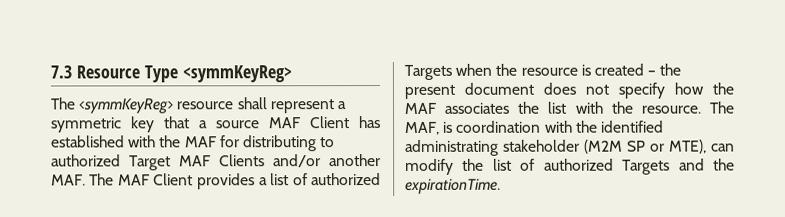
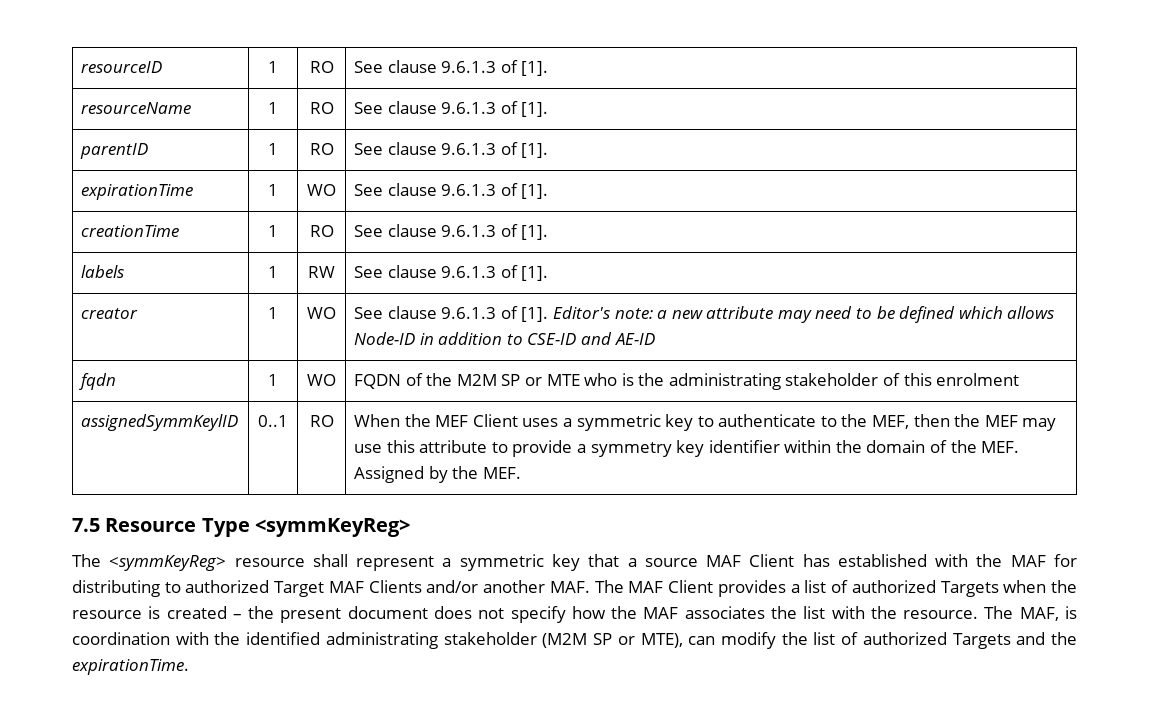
- 7.3 Resource Type <symmKeyReg>
+ resourceID | 1 | RO | See clause 9.6.1.3 of [1].
+ resourceName | 1 | RO | See clause 9.6.1.3 of [1].
+ parentID | 1 | RO | See clause 9.6.1.3 of [1].
+ expirationTime | 1 | WO | See clause 9.6.1.3 of [1].
+ creationTime | 1 | RO | See clause 9.6.1.3 of [1].
+ labels | 1 | RW | See clause 9.6.1.3 of [1].
+ creator | 1 | WO | See clause 9.6.1.3 of [1]. Editor's note: a new attribute may need to be defined which allows Node-ID in addition to CSE-ID and AE-ID
+ fqdn | 1 | WO | FQDN of the M2M SP or MTE who is the administrating stakeholder of this enrolment
+ assignedSymmKeylID | 0..1 | RO | When the MEF Client uses a symmetric key to authenticate to the MEF, then the MEF may use this attribute to provide a symmetry key identifier within the domain of the MEF. Assigned by the MEF.
+ 7.5 Resource Type <symmKeyReg>

